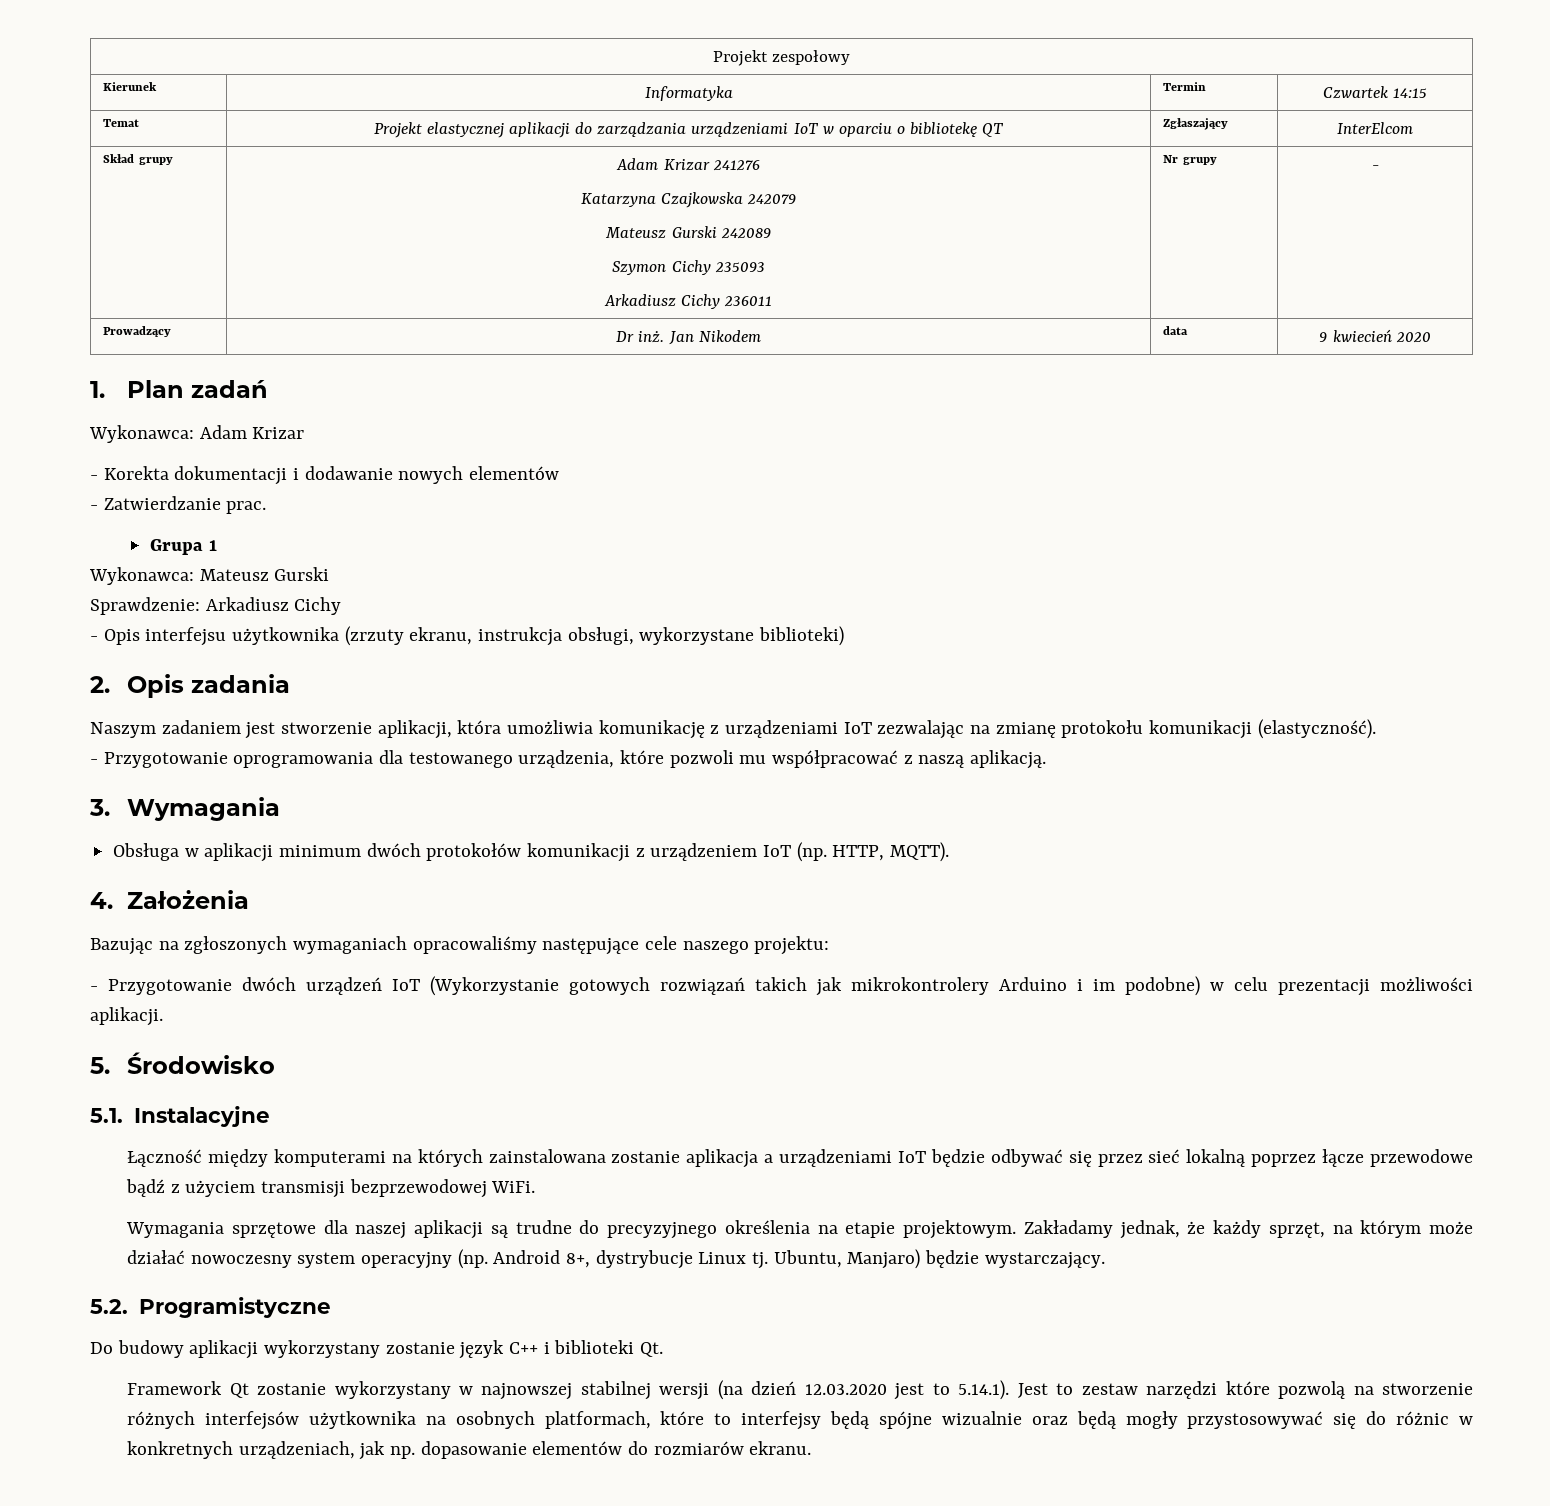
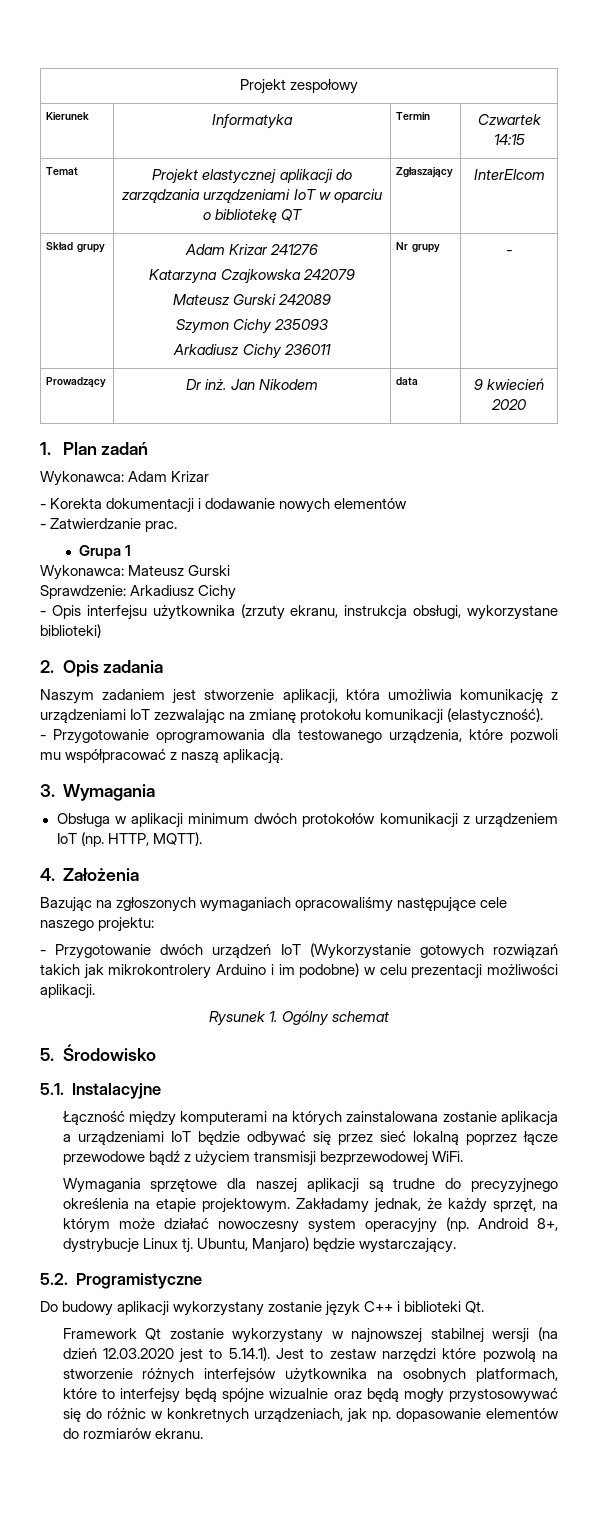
+ Rysunek 1. Ogólny schemat

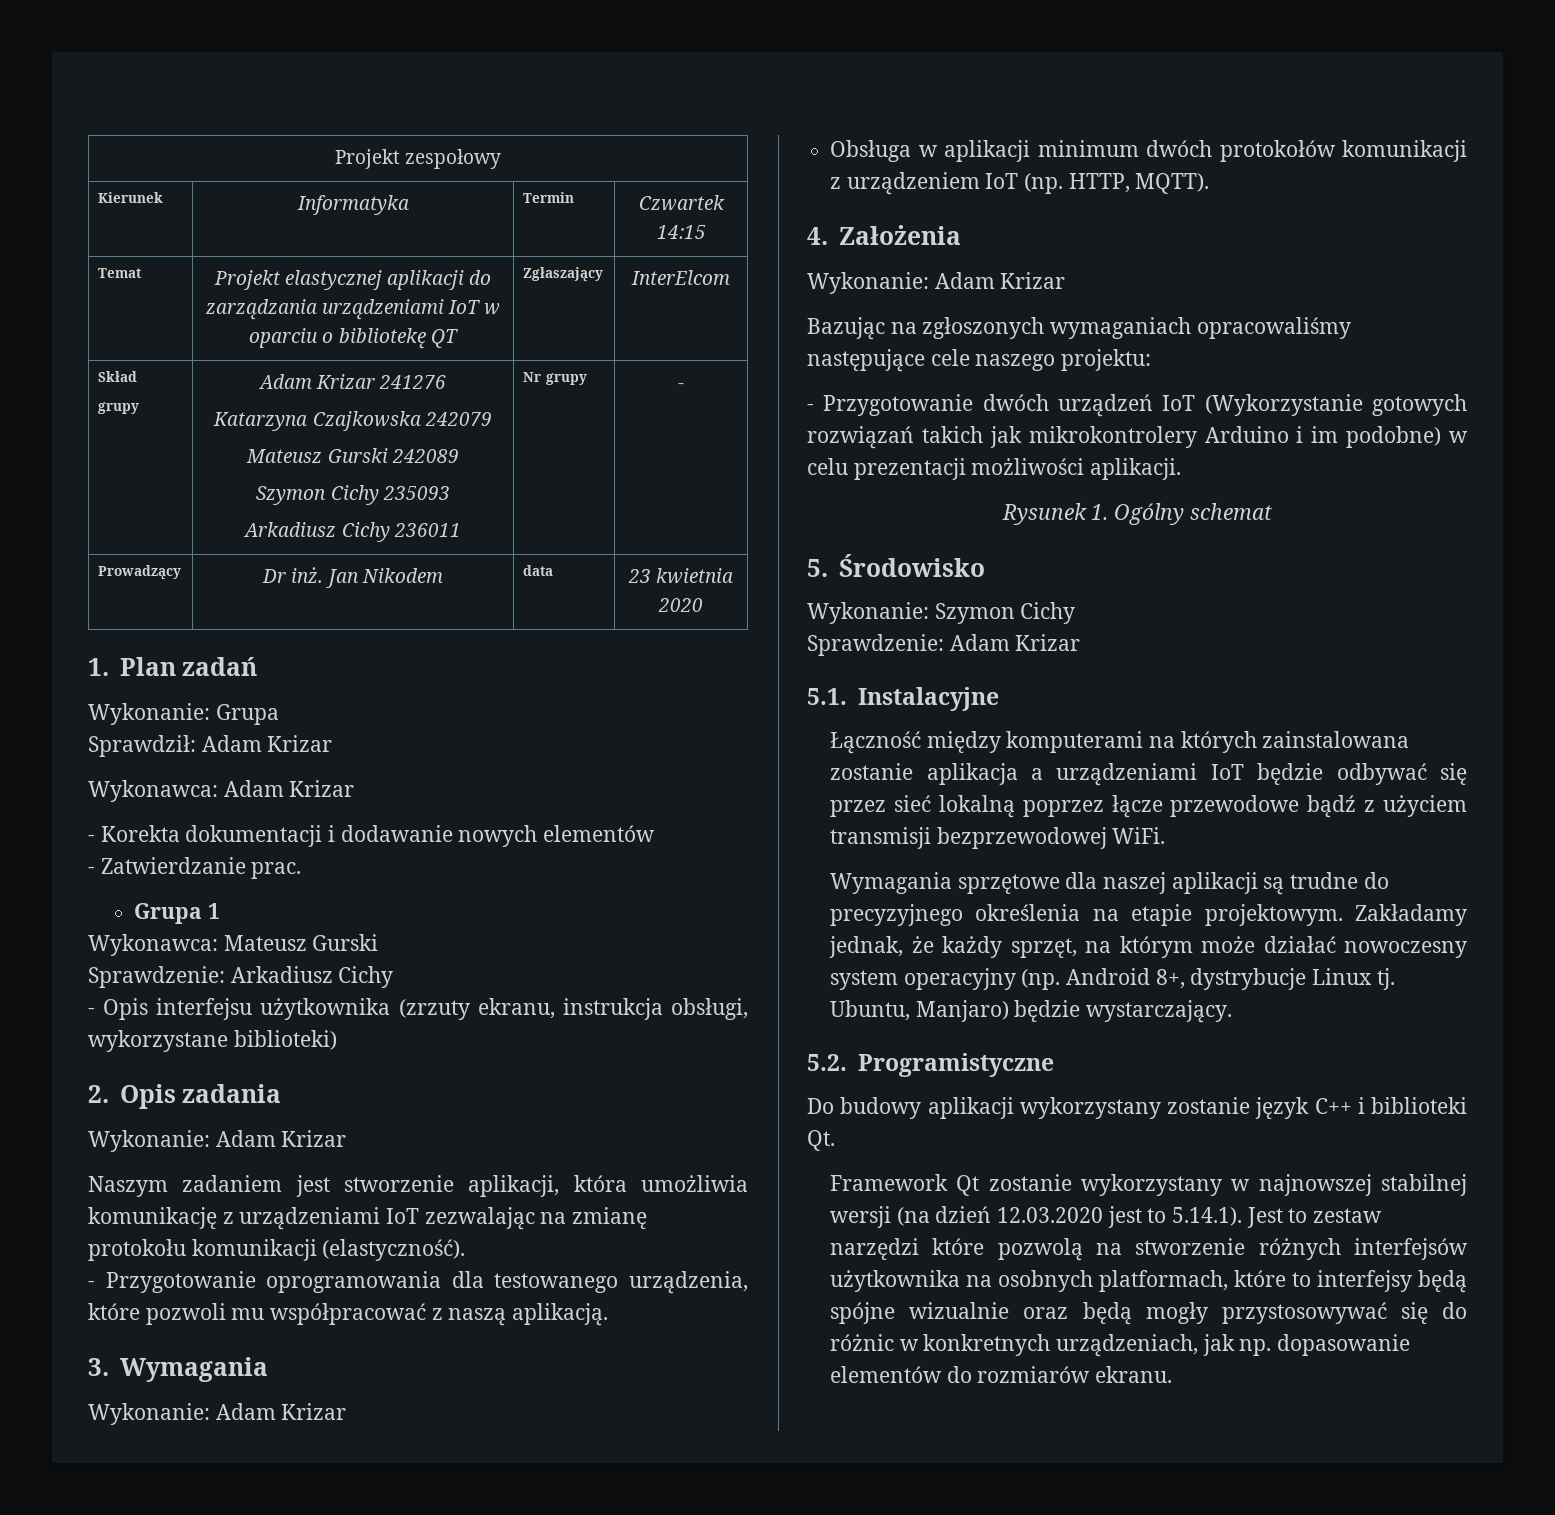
- Prowadzący | Dr inż. Jan Nikodem | data | 9 kwiecień 2020
+ Prowadzący | Dr inż. Jan Nikodem | data | 23 kwietnia 2020
+ Wykonanie: Grupa
+ Sprawdził: Adam Krizar
  2. Opis zadania
+ Wykonanie: Adam Krizar
  3. Wymagania
+ Wykonanie: Adam Krizar
  4. Założenia
+ Wykonanie: Adam Krizar
+ Wykonanie: Szymon Cichy
+ Sprawdzenie: Adam Krizar

